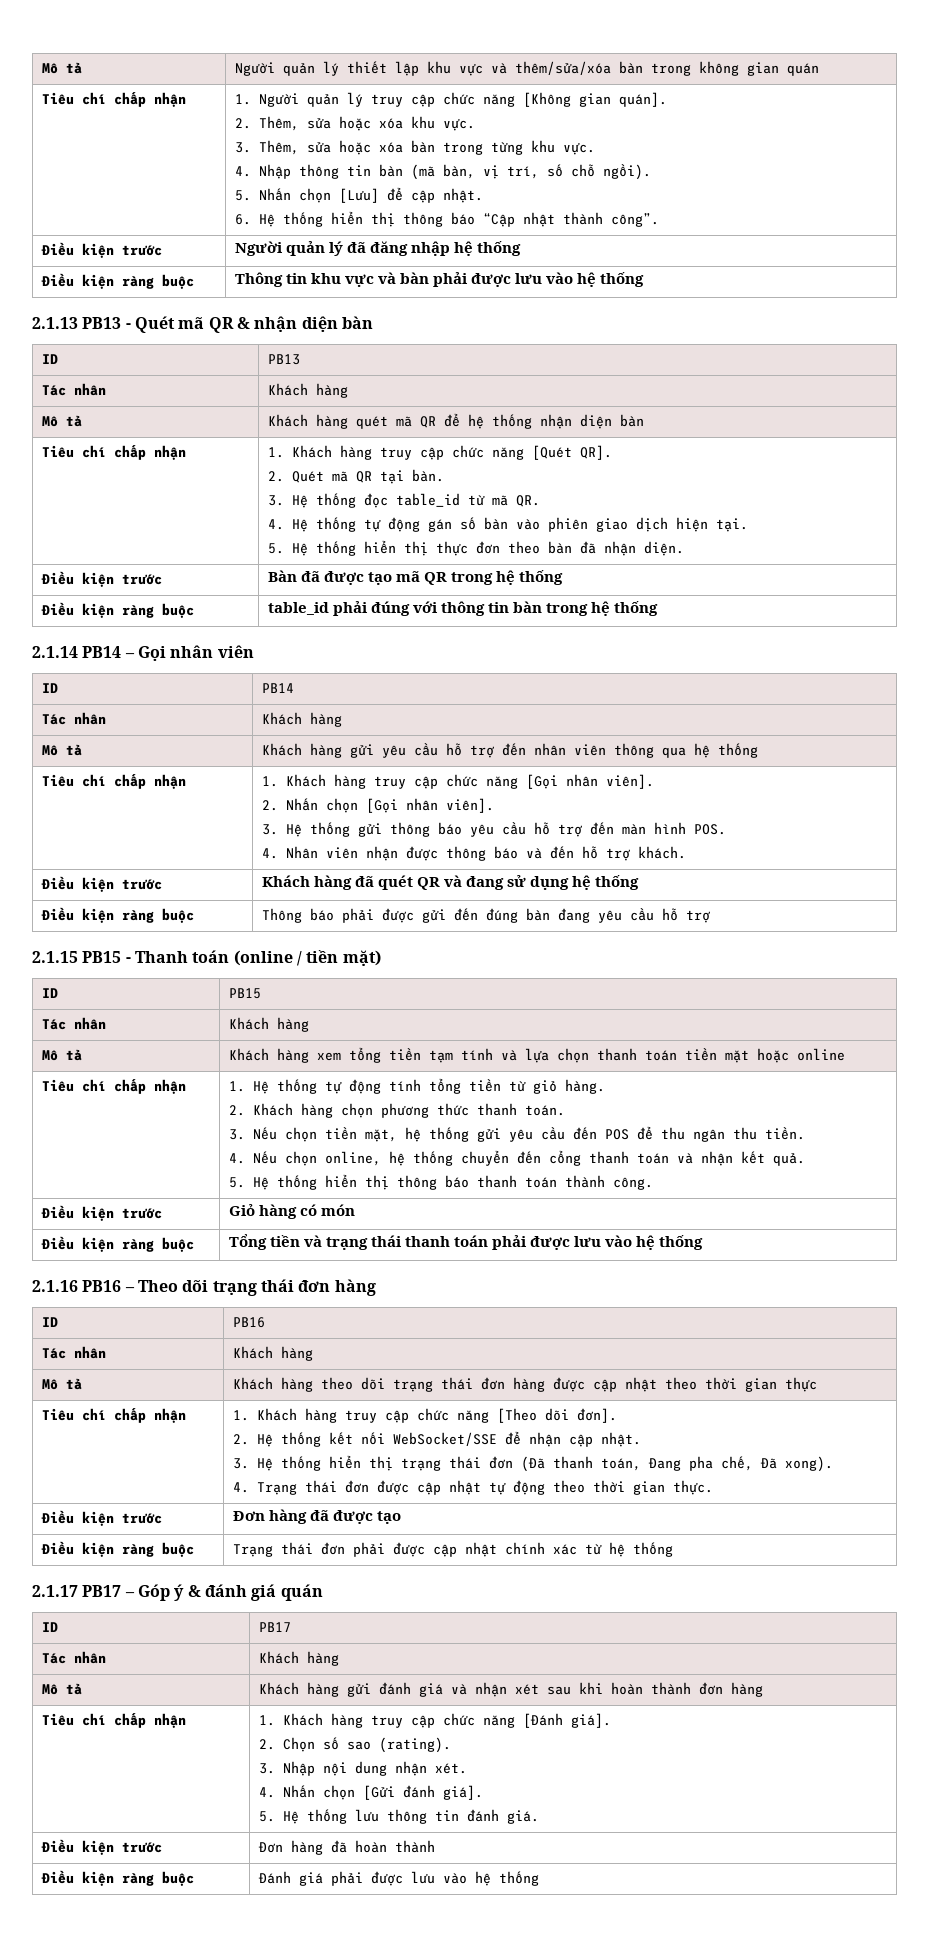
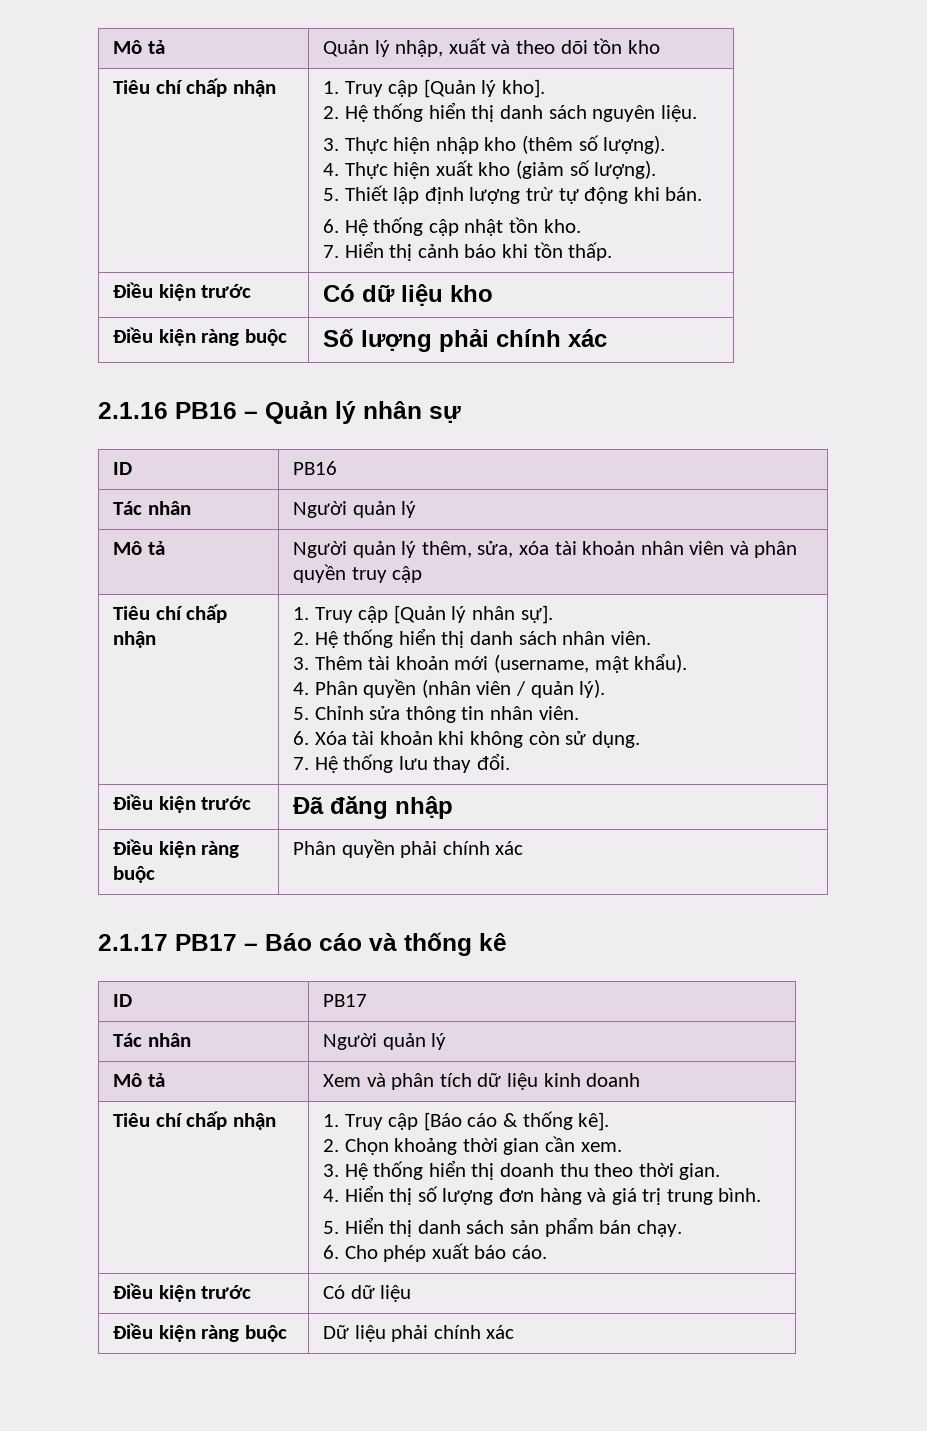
- Mô tả | Người quản lý thiết lập khu vực và thêm/sửa/xóa bàn trong không gian quán
- Tiêu chí chấp nhận | 1. Người quản lý truy cập chức năng [Không gian quán].
- 2. Thêm, sửa hoặc xóa khu vực.
- 3. Thêm, sửa hoặc xóa bàn trong từng khu vực.
- 4. Nhập thông tin bàn (mã bàn, vị trí, số chỗ ngồi).
- 5. Nhấn chọn [Lưu] để cập nhật.
- 6. Hệ thống hiển thị thông báo “Cập nhật thành công”.
- Điều kiện trước | Người quản lý đã đăng nhập hệ thống
- Điều kiện ràng buộc | Thông tin khu vực và bàn phải được lưu vào hệ thống
- 2.1.13 PB13 - Quét mã QR & nhận diện bàn
- ID | PB13
- Tác nhân | Khách hàng
- Mô tả | Khách hàng quét mã QR để hệ thống nhận diện bàn
- Tiêu chí chấp nhận | 1. Khách hàng truy cập chức năng [Quét QR].
- 2. Quét mã QR tại bàn.
- 3. Hệ thống đọc table_id từ mã QR.
- 4. Hệ thống tự động gán số bàn vào phiên giao dịch hiện tại.
- 5. Hệ thống hiển thị thực đơn theo bàn đã nhận diện.
- Điều kiện trước | Bàn đã được tạo mã QR trong hệ thống
- Điều kiện ràng buộc | table_id phải đúng với thông tin bàn trong hệ thống
- 2.1.14 PB14 – Gọi nhân viên
- ID | PB14
- Tác nhân | Khách hàng
- Mô tả | Khách hàng gửi yêu cầu hỗ trợ đến nhân viên thông qua hệ thống
- Tiêu chí chấp nhận | 1. Khách hàng truy cập chức năng [Gọi nhân viên].
- 2. Nhấn chọn [Gọi nhân viên].
- 3. Hệ thống gửi thông báo yêu cầu hỗ trợ đến màn hình POS.
- 4. Nhân viên nhận được thông báo và đến hỗ trợ khách.
- Điều kiện trước | Khách hàng đã quét QR và đang sử dụng hệ thống
- Điều kiện ràng buộc | Thông báo phải được gửi đến đúng bàn đang yêu cầu hỗ trợ
- 2.1.15 PB15 - Thanh toán (online / tiền mặt)
- ID | PB15
- Tác nhân | Khách hàng
- Mô tả | Khách hàng xem tổng tiền tạm tính và lựa chọn thanh toán tiền mặt hoặc online
- Tiêu chí chấp nhận | 1. Hệ thống tự động tính tổng tiền từ giỏ hàng.
- 2. Khách hàng chọn phương thức thanh toán.
- 3. Nếu chọn tiền mặt, hệ thống gửi yêu cầu đến POS để thu ngân thu tiền.
- 4. Nếu chọn online, hệ thống chuyển đến cổng thanh toán và nhận kết quả.
- 5. Hệ thống hiển thị thông báo thanh toán thành công.
- Điều kiện trước | Giỏ hàng có món
- Điều kiện ràng buộc | Tổng tiền và trạng thái thanh toán phải được lưu vào hệ thống
- 2.1.16 PB16 – Theo dõi trạng thái đơn hàng
+ Mô tả | Quản lý nhập, xuất và theo dõi tồn kho
+ Tiêu chí chấp nhận | 1. Truy cập [Quản lý kho].
+ 2. Hệ thống hiển thị danh sách nguyên liệu.
+ 3. Thực hiện nhập kho (thêm số lượng).
+ 4. Thực hiện xuất kho (giảm số lượng).
+ 5. Thiết lập định lượng trừ tự động khi bán.
+ 6. Hệ thống cập nhật tồn kho.
+ 7. Hiển thị cảnh báo khi tồn thấp.
+ Điều kiện trước | Có dữ liệu kho
+ Điều kiện ràng buộc | Số lượng phải chính xác
+ 2.1.16 PB16 – Quản lý nhân sự
  ID | PB16
- Tác nhân | Khách hàng
- Mô tả | Khách hàng theo dõi trạng thái đơn hàng được cập nhật theo thời gian thực
- Tiêu chí chấp nhận | 1. Khách hàng truy cập chức năng [Theo dõi đơn].
- 2. Hệ thống kết nối WebSocket/SSE để nhận cập nhật.
- 3. Hệ thống hiển thị trạng thái đơn (Đã thanh toán, Đang pha chế, Đã xong).
- 4. Trạng thái đơn được cập nhật tự động theo thời gian thực.
- Điều kiện trước | Đơn hàng đã được tạo
- Điều kiện ràng buộc | Trạng thái đơn phải được cập nhật chính xác từ hệ thống
+ Tác nhân | Người quản lý
+ Mô tả | Người quản lý thêm, sửa, xóa tài khoản nhân viên và phân quyền truy cập
+ Tiêu chí chấp nhận | 1. Truy cập [Quản lý nhân sự].
+ 2. Hệ thống hiển thị danh sách nhân viên.
+ 3. Thêm tài khoản mới (username, mật khẩu).
+ 4. Phân quyền (nhân viên / quản lý).
+ 5. Chỉnh sửa thông tin nhân viên.
+ 6. Xóa tài khoản khi không còn sử dụng.
+ 7. Hệ thống lưu thay đổi.
+ Điều kiện trước | Đã đăng nhập
+ Điều kiện ràng buộc | Phân quyền phải chính xác
- 2.1.17 PB17 – Góp ý & đánh giá quán
+ 2.1.17 PB17 – Báo cáo và thống kê
  ID | PB17
- Tác nhân | Khách hàng
- Mô tả | Khách hàng gửi đánh giá và nhận xét sau khi hoàn thành đơn hàng
- Tiêu chí chấp nhận | 1. Khách hàng truy cập chức năng [Đánh giá].
- 2. Chọn số sao (rating).
- 3. Nhập nội dung nhận xét.
- 4. Nhấn chọn [Gửi đánh giá].
- 5. Hệ thống lưu thông tin đánh giá.
- Điều kiện trước | Đơn hàng đã hoàn thành
- Điều kiện ràng buộc | Đánh giá phải được lưu vào hệ thống
+ Tác nhân | Người quản lý
+ Mô tả | Xem và phân tích dữ liệu kinh doanh
+ Tiêu chí chấp nhận | 1. Truy cập [Báo cáo & thống kê].
+ 2. Chọn khoảng thời gian cần xem.
+ 3. Hệ thống hiển thị doanh thu theo thời gian.
+ 4. Hiển thị số lượng đơn hàng và giá trị trung bình.
+ 5. Hiển thị danh sách sản phẩm bán chạy.
+ 6. Cho phép xuất báo cáo.
+ Điều kiện trước | Có dữ liệu
+ Điều kiện ràng buộc | Dữ liệu phải chính xác

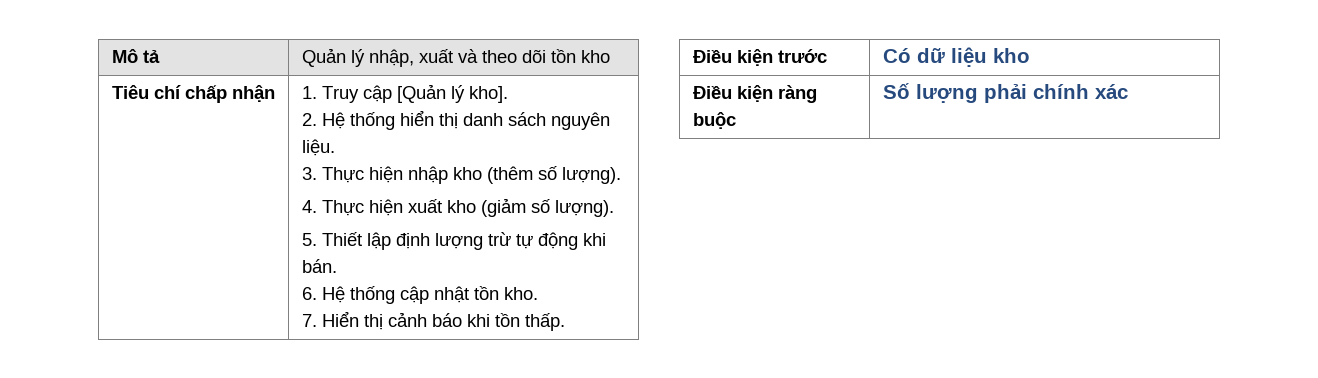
- 2.1.16 PB16 – Quản lý nhân sự
- ID | PB16
- Tác nhân | Người quản lý
- Mô tả | Người quản lý thêm, sửa, xóa tài khoản nhân viên và phân quyền truy cập
- Tiêu chí chấp nhận | 1. Truy cập [Quản lý nhân sự].
- 2. Hệ thống hiển thị danh sách nhân viên.
- 3. Thêm tài khoản mới (username, mật khẩu).
- 4. Phân quyền (nhân viên / quản lý).
- 5. Chỉnh sửa thông tin nhân viên.
- 6. Xóa tài khoản khi không còn sử dụng.
- 7. Hệ thống lưu thay đổi.
- Điều kiện trước | Đã đăng nhập
- Điều kiện ràng buộc | Phân quyền phải chính xác
- 2.1.17 PB17 – Báo cáo và thống kê
- ID | PB17
- Tác nhân | Người quản lý
- Mô tả | Xem và phân tích dữ liệu kinh doanh
- Tiêu chí chấp nhận | 1. Truy cập [Báo cáo & thống kê].
- 2. Chọn khoảng thời gian cần xem.
- 3. Hệ thống hiển thị doanh thu theo thời gian.
- 4. Hiển thị số lượng đơn hàng và giá trị trung bình.
- 5. Hiển thị danh sách sản phẩm bán chạy.
- 6. Cho phép xuất báo cáo.
- Điều kiện trước | Có dữ liệu
- Điều kiện ràng buộc | Dữ liệu phải chính xác

